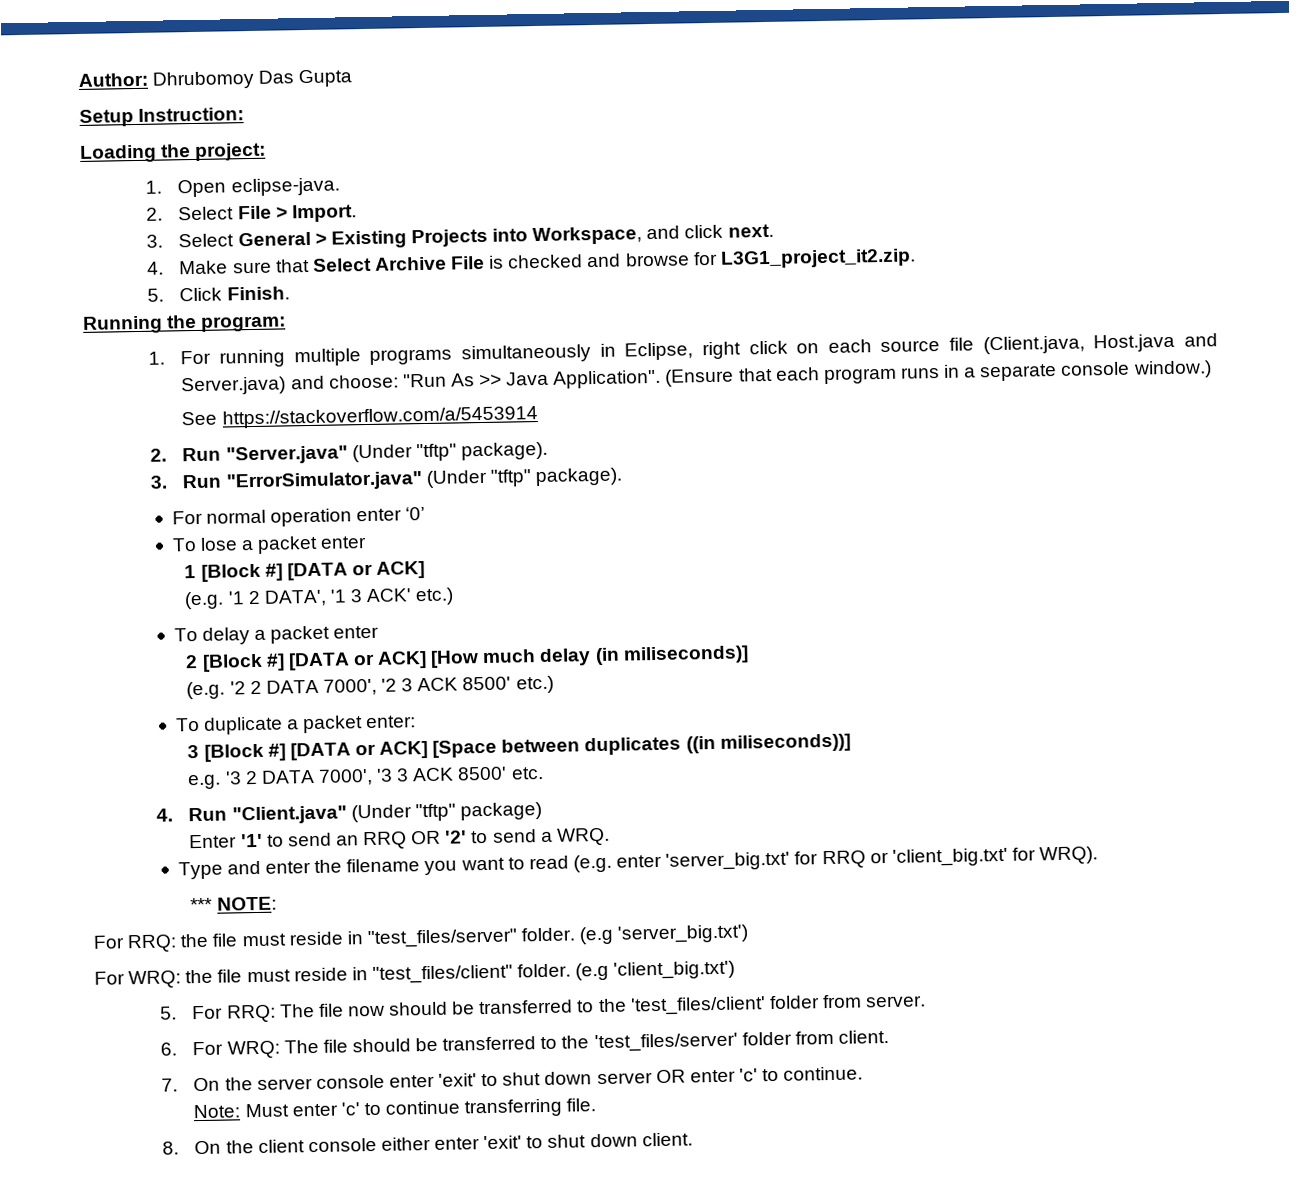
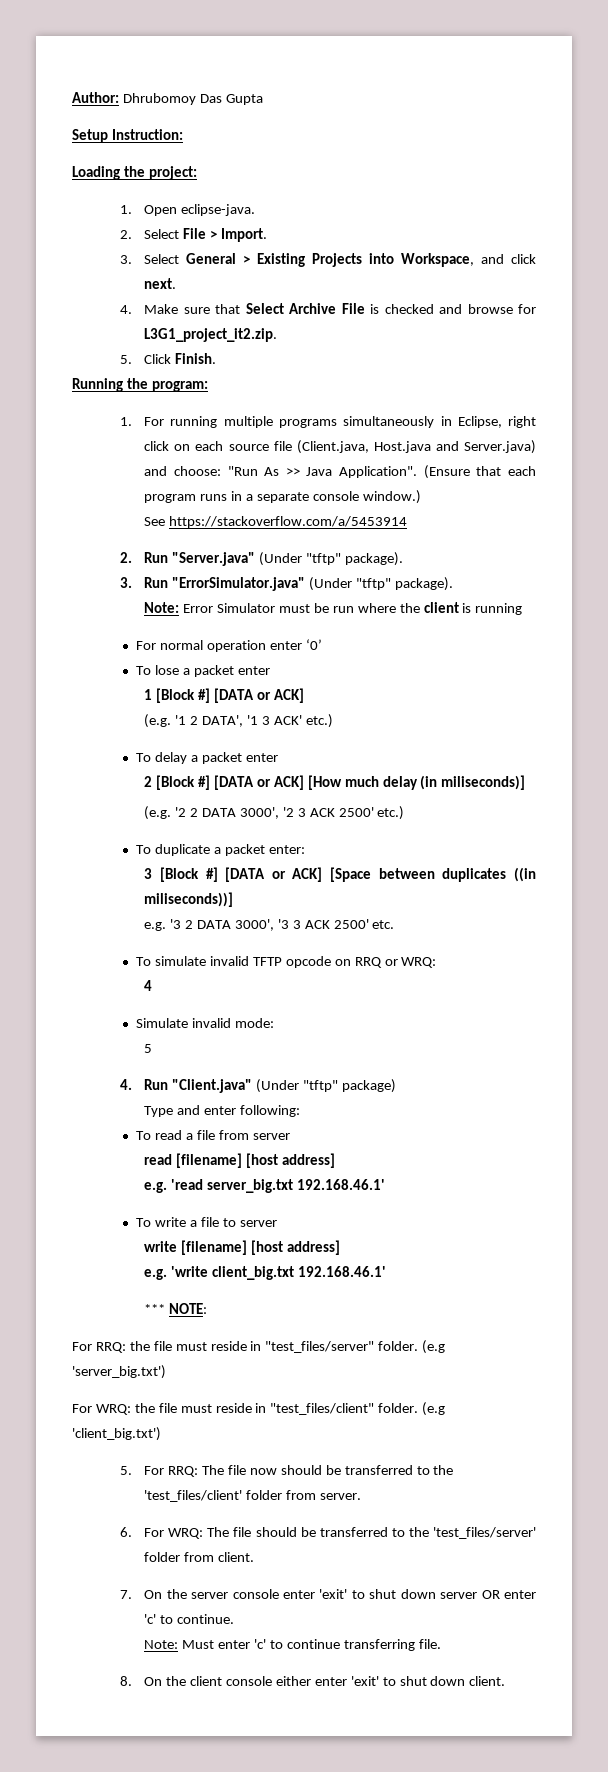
+ Note: Error Simulator must be run where the client is running
- (e.g. '2 2 DATA 7000', '2 3 ACK 8500' etc.)
+ (e.g. '2 2 DATA 3000', '2 3 ACK 2500' etc.)
- e.g. '3 2 DATA 7000', '3 3 ACK 8500' etc.
+ e.g. '3 2 DATA 3000', '3 3 ACK 2500' etc.
+ To simulate invalid TFTP opcode on RRQ or WRQ:
+ 4
+ Simulate invalid mode:
+ 5
- Enter '1' to send an RRQ OR '2' to send a WRQ.
- Type and enter the filename you want to read (e.g. enter 'server_big.txt' for RRQ or 'client_big.txt' for WRQ).
+ Type and enter following:
+ To read a file from server
+ read [filename] [host address]
+ e.g. 'read server_big.txt 192.168.46.1'
+ To write a file to server
+ write [filename] [host address]
+ e.g. 'write client_big.txt 192.168.46.1'

